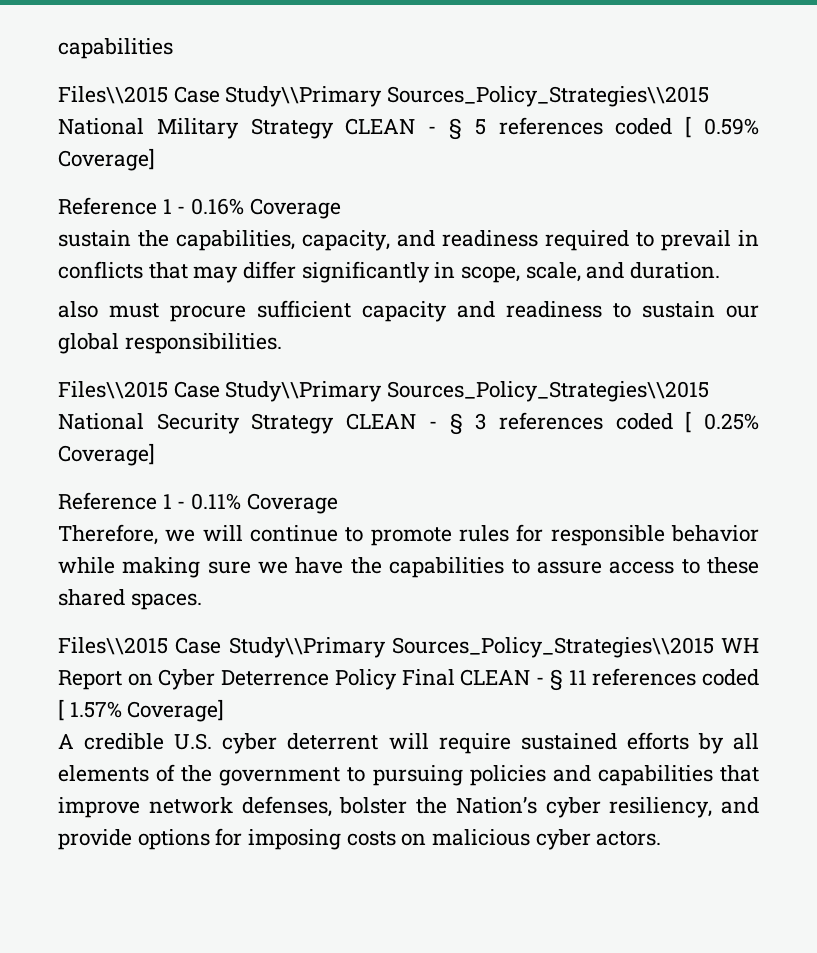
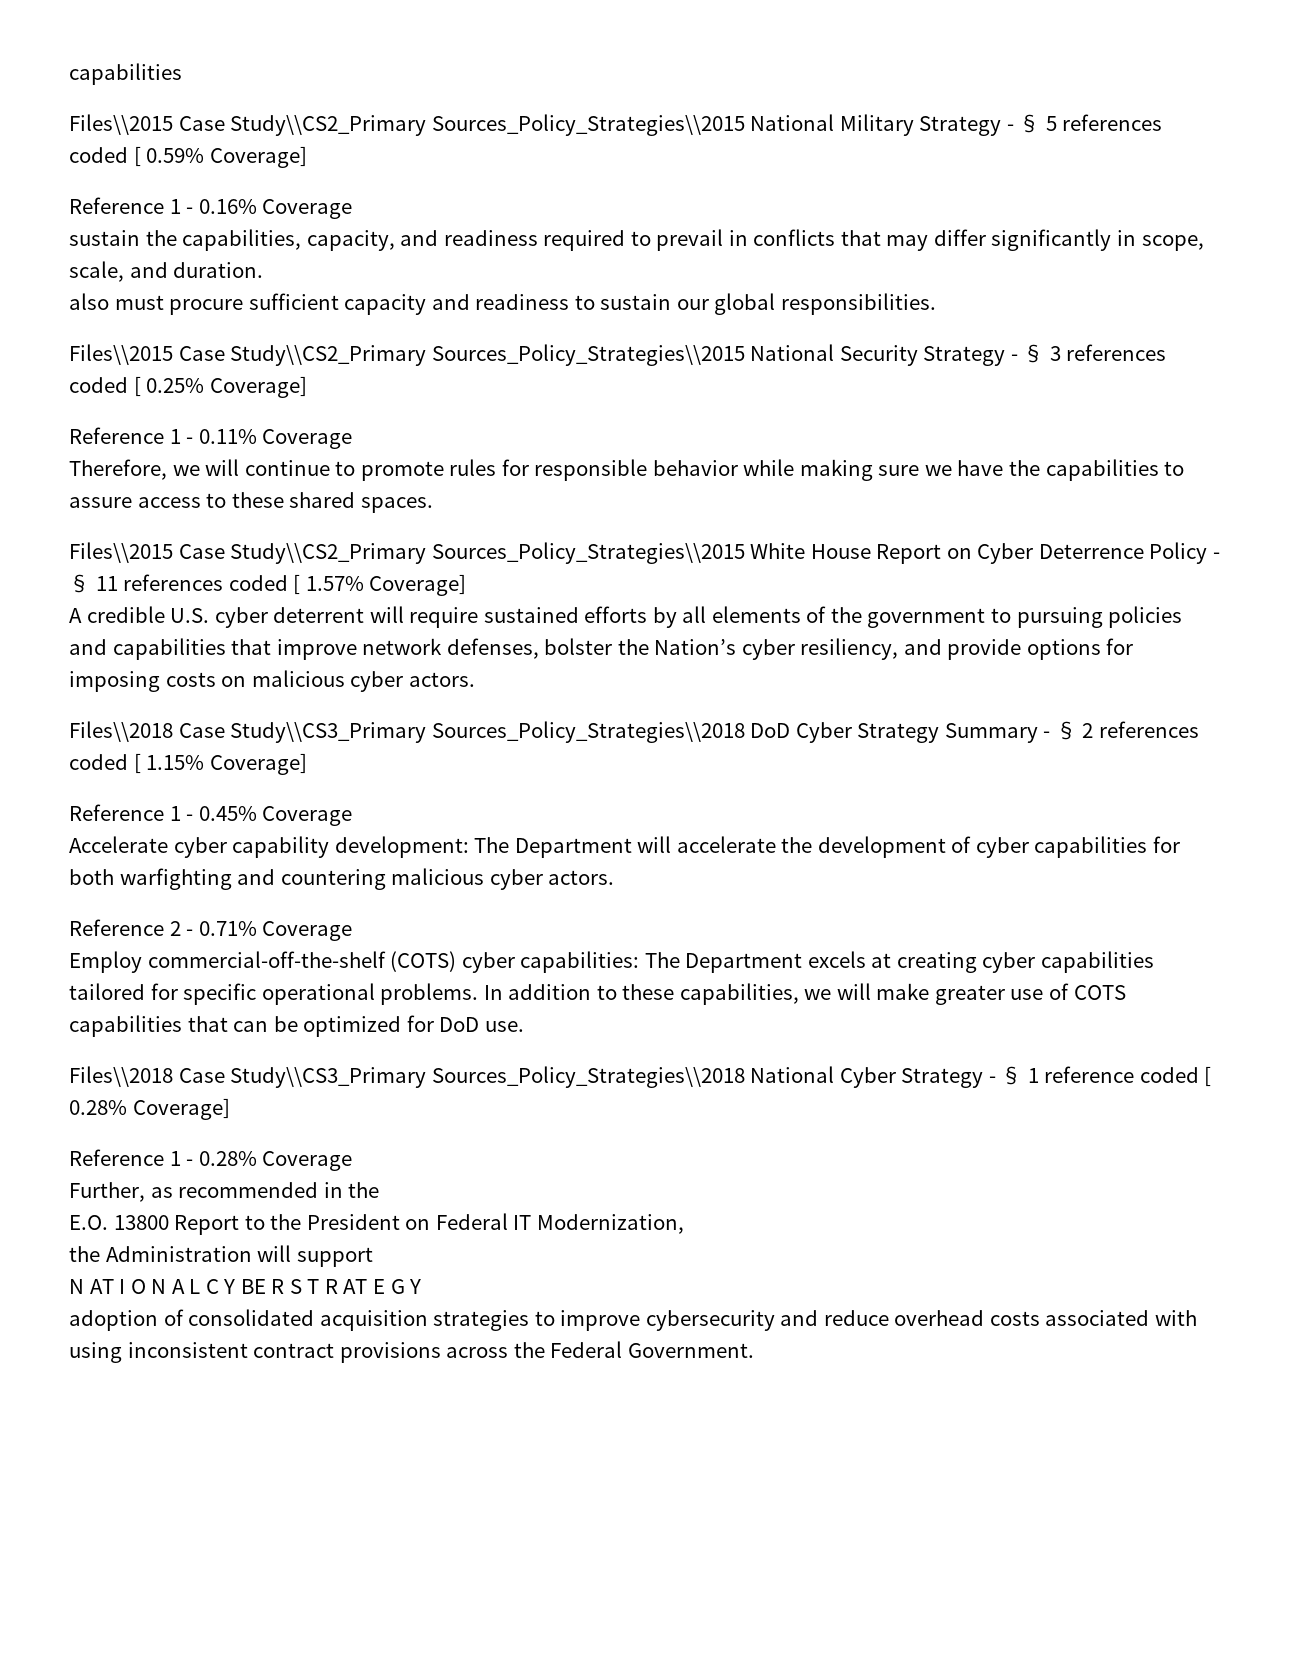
- Files\\2015 Case Study\\Primary Sources_Policy_Strategies\\2015 National Military Strategy CLEAN - § 5 references coded [ 0.59% Coverage]
+ Files\\2015 Case Study\\CS2_Primary Sources_Policy_Strategies\\2015 National Military Strategy - § 5 references coded [ 0.59% Coverage]
- Files\\2015 Case Study\\Primary Sources_Policy_Strategies\\2015 National Security Strategy CLEAN - § 3 references coded [ 0.25% Coverage]
+ Files\\2015 Case Study\\CS2_Primary Sources_Policy_Strategies\\2015 National Security Strategy - § 3 references coded [ 0.25% Coverage]
- Files\\2015 Case Study\\Primary Sources_Policy_Strategies\\2015 WH Report on Cyber Deterrence Policy Final CLEAN - § 11 references coded [ 1.57% Coverage]
+ Files\\2015 Case Study\\CS2_Primary Sources_Policy_Strategies\\2015 White House Report on Cyber Deterrence Policy - § 11 references coded [ 1.57% Coverage]
+ Files\\2018 Case Study\\CS3_Primary Sources_Policy_Strategies\\2018 DoD Cyber Strategy Summary - § 2 references coded [ 1.15% Coverage]
+ Reference 1 - 0.45% Coverage
+ Accelerate cyber capability development: The Department will accelerate the development of cyber capabilities for both warfighting and countering malicious cyber actors.
+ Reference 2 - 0.71% Coverage
+ Employ commercial-off-the-shelf (COTS) cyber capabilities: The Department excels at creating cyber capabilities tailored for specific operational problems. In addition to these capabilities, we will make greater use of COTS capabilities that can be optimized for DoD use.
+ Files\\2018 Case Study\\CS3_Primary Sources_Policy_Strategies\\2018 National Cyber Strategy - § 1 reference coded [ 0.28% Coverage]
+ Reference 1 - 0.28% Coverage
+ Further, as recommended in the
+ E.O. 13800 Report to the President on Federal IT Modernization,
+ the Administration will support
+ N AT I O N A L C Y BE R S T R AT E G Y
+ adoption of consolidated acquisition strategies to improve cybersecurity and reduce overhead costs associated with using inconsistent contract provisions across the Federal Government.

